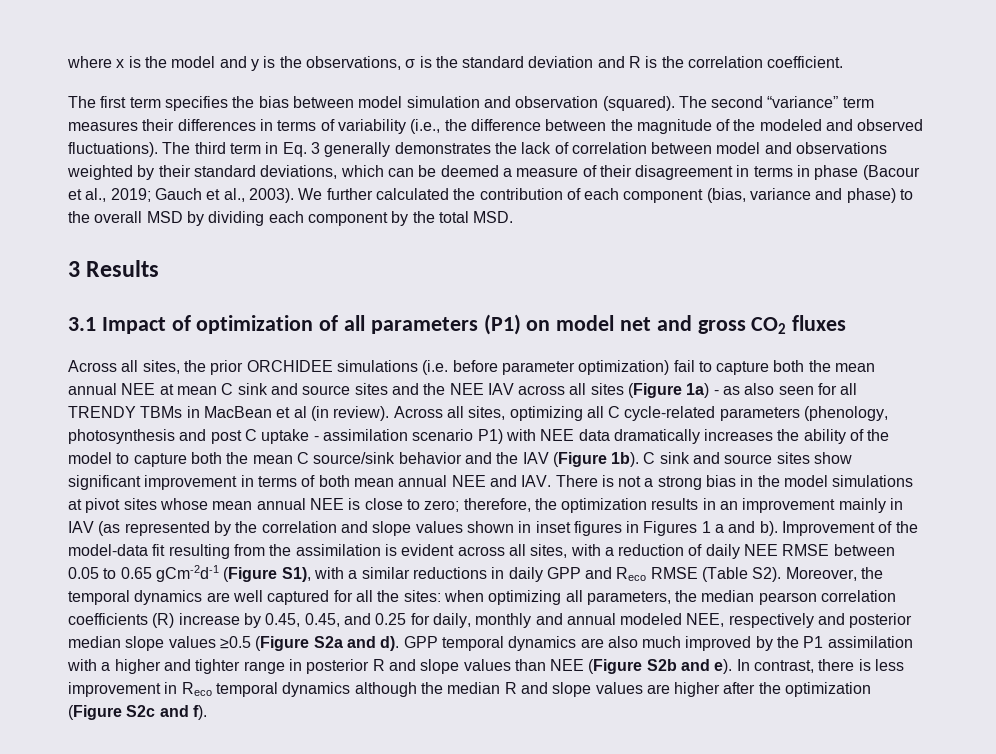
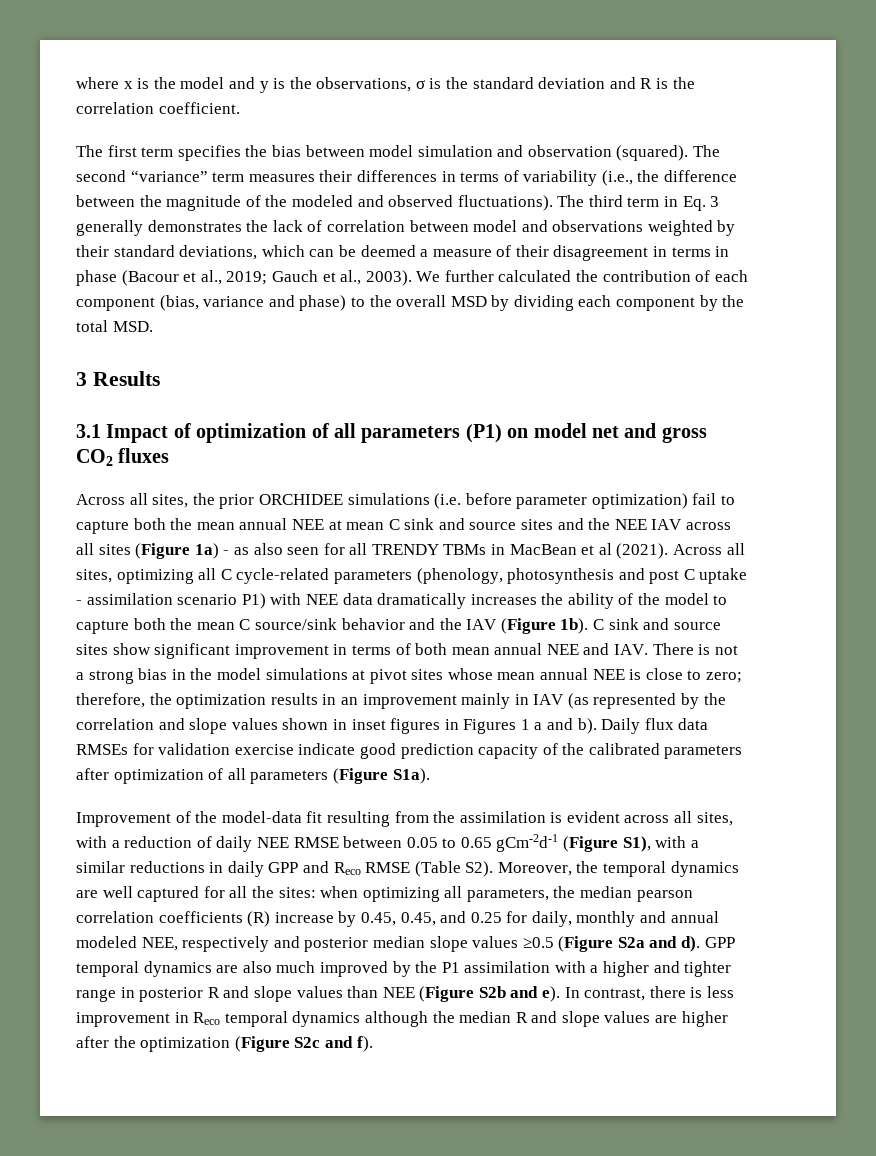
- Across all sites, the prior ORCHIDEE simulations (i.e. before parameter optimization) fail to capture both the mean annual NEE at mean C sink and source sites and the NEE IAV across all sites (Figure 1a) - as also seen for all TRENDY TBMs in MacBean et al (in review).
+ Across all sites, the prior ORCHIDEE simulations (i.e. before parameter optimization) fail to capture both the mean annual NEE at mean C sink and source sites and the NEE IAV across all sites (Figure 1a) - as also seen for all TRENDY TBMs in MacBean et al (2021).
- therefore, the optimization results in an improvement mainly in IAV (as represented by the correlation and slope values shown in inset figures in Figures 1 a and b). Improvement of the model-data fit resulting from the assimilation is evident across all sites, with a reduction of daily NEE RMSE between 0.05 to 0.65 gCm-2d-1 (Figure S1), with a similar reductions in daily GPP and Reco RMSE (Table S2). Moreover, the temporal dynamics are well captured for all the sites:
+ therefore, the optimization results in an improvement mainly in IAV (as represented by the correlation and slope values shown in inset figures in Figures 1 a and b). Daily flux data RMSEs for validation exercise indicate good prediction capacity of the calibrated parameters after optimization of all parameters (Figure S1a).
+ Improvement of the model-data fit resulting from the assimilation is evident across all sites, with a reduction of daily NEE RMSE between 0.05 to 0.65 gCm-2d-1 (Figure S1), with a similar reductions in daily GPP and Reco RMSE (Table S2). Moreover, the temporal dynamics are well captured for all the sites:

